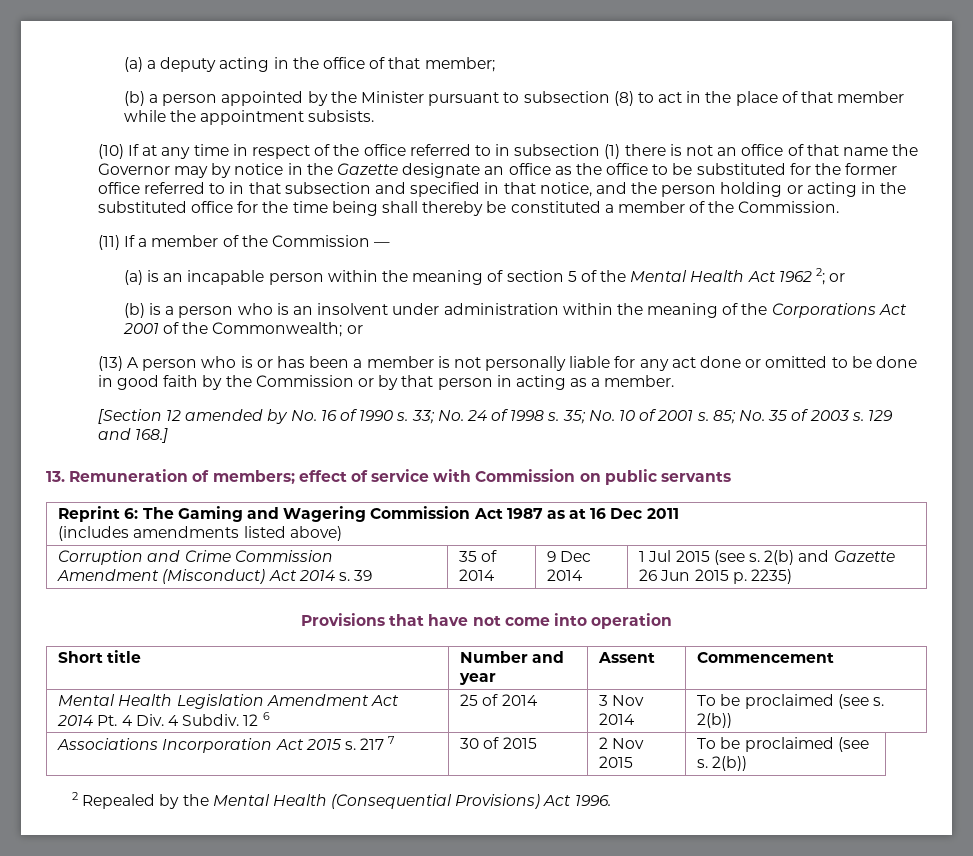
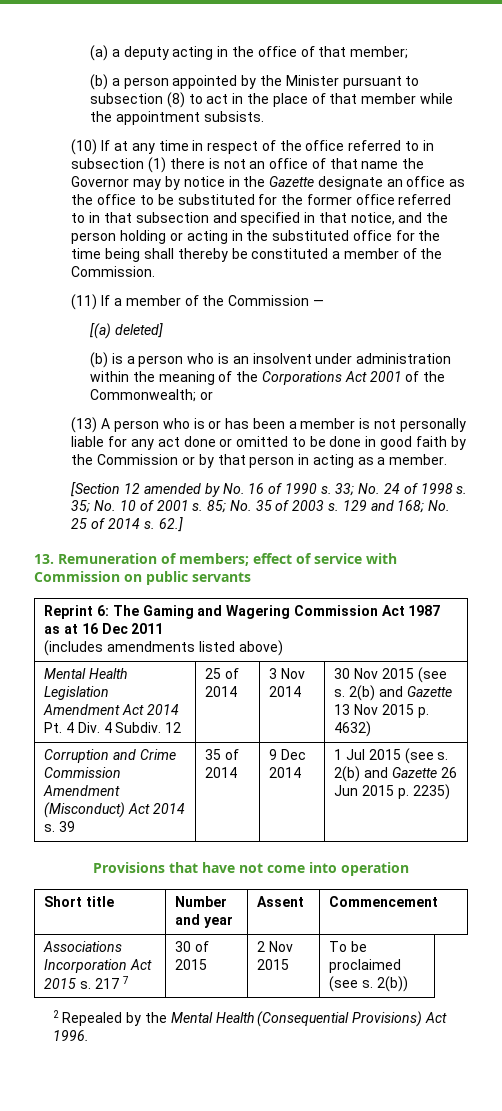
- (a) is an incapable person within the meaning of section 5 of the Mental Health Act 1962 2; or
+ [(a) deleted]
- 129 and 168.]
+ 129 and 168; No. 25 of 2014 s. 62.]
+ Mental Health Legislation Amendment Act 2014 Pt. 4 Div. 4 Subdiv. 12 | 25 of 2014 | 3 Nov 2014 | 30 Nov 2015 (see s. 2(b) and Gazette 13 Nov 2015 p. 4632)
- Mental Health Legislation Amendment Act 2014 Pt. 4 Div. 4 Subdiv. 12 6 | 25 of 2014 | 3 Nov 2014 | To be proclaimed (see s. 2(b))

